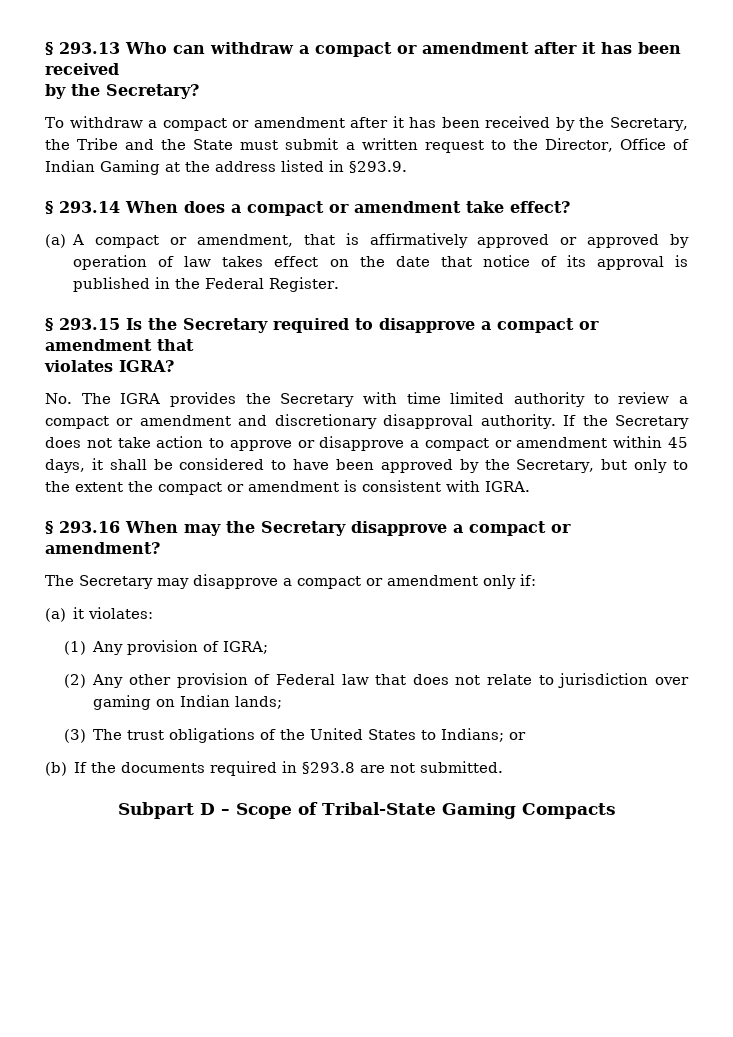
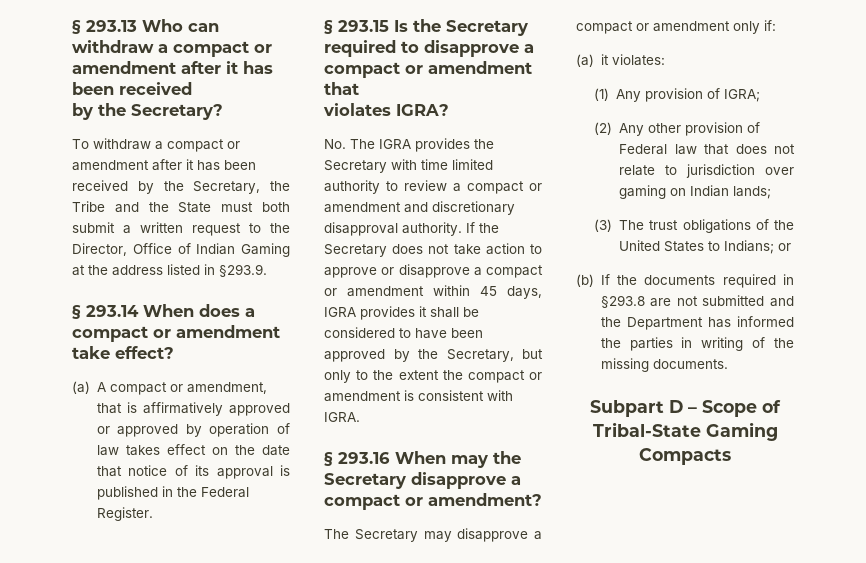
- To withdraw a compact or amendment after it has been received by the Secretary, the Tribe and the State must submit a written request to the Director, Office of Indian Gaming at the address listed in §293.9.
+ To withdraw a compact or amendment after it has been received by the Secretary, the Tribe and the State must both submit a written request to the Director, Office of Indian Gaming at the address listed in §293.9.
- If the Secretary does not take action to approve or disapprove a compact or amendment within 45 days, it shall be considered to have been approved by the Secretary, but only to the extent the compact or amendment is consistent with IGRA.
+ If the Secretary does not take action to approve or disapprove a compact or amendment within 45 days, IGRA provides it shall be considered to have been approved by the Secretary, but only to the extent the compact or amendment is consistent with IGRA.
- (b) If the documents required in §293.8 are not submitted.
+ (b) If the documents required in §293.8 are not submitted and the Department has informed the parties in writing of the missing documents.

